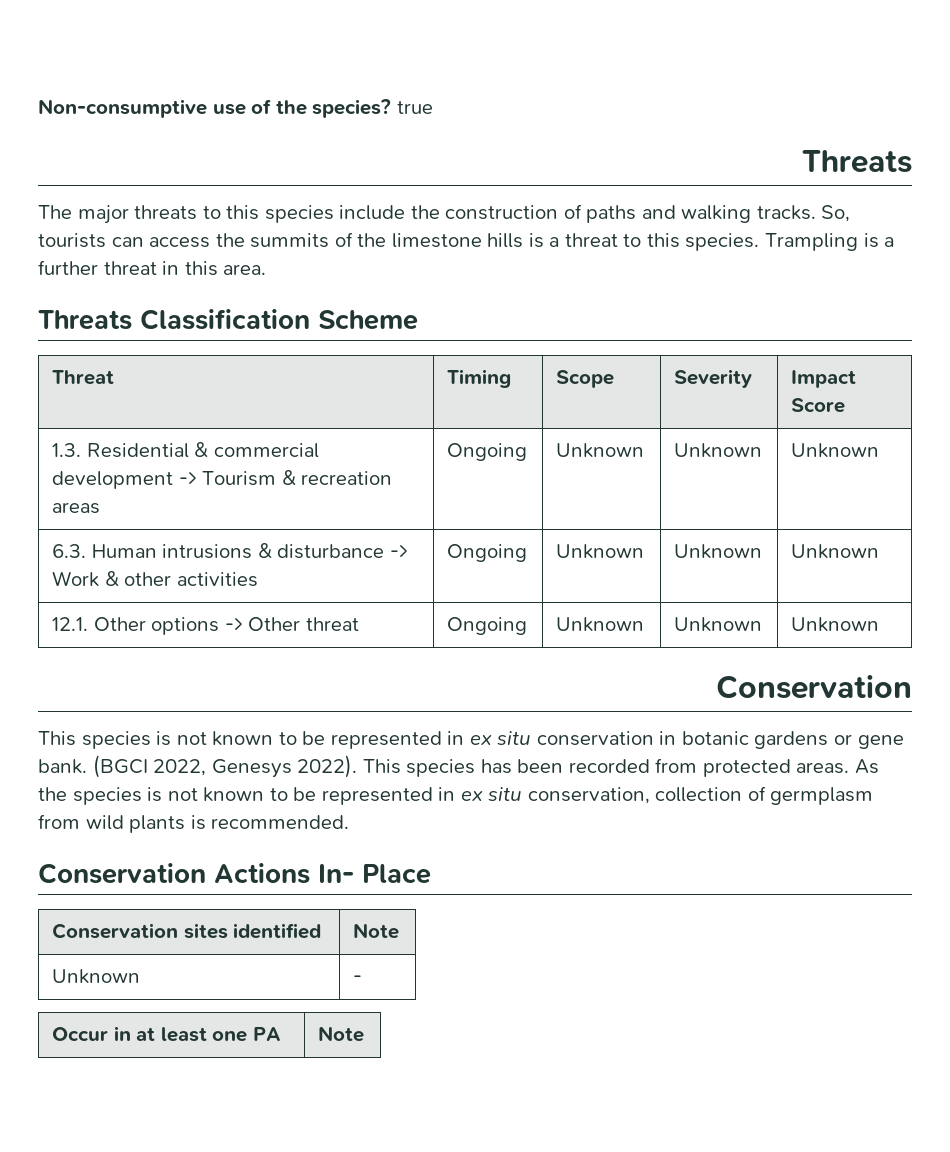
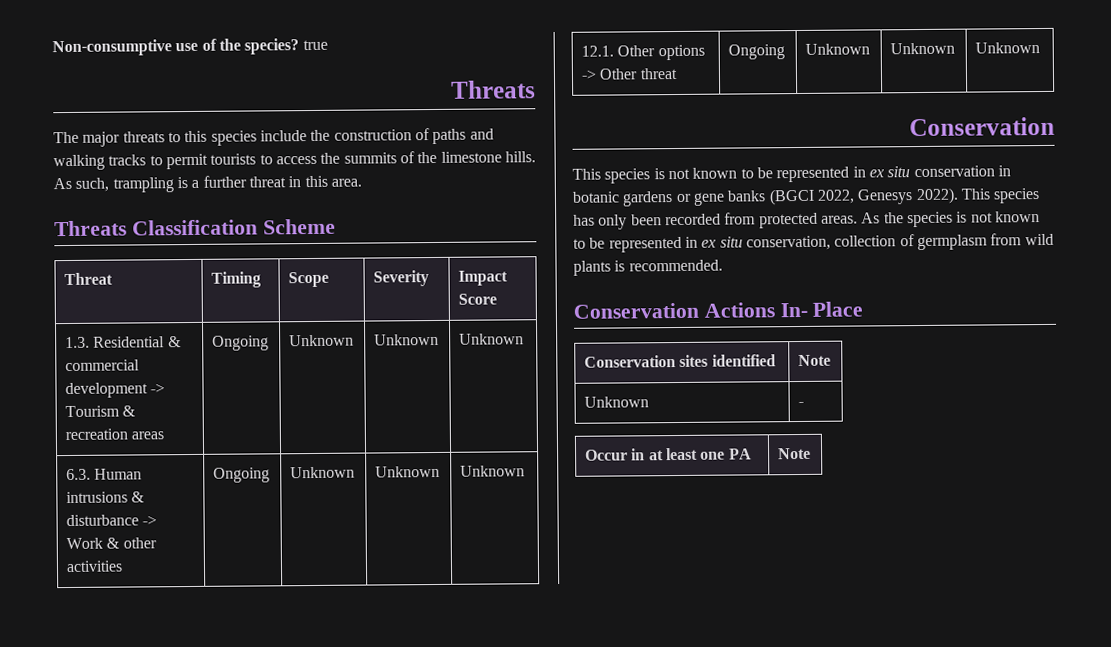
- The major threats to this species include the construction of paths and walking tracks. So, tourists can access the summits of the limestone hills is a threat to this species. Trampling is a further threat in this area.
+ The major threats to this species include the construction of paths and walking tracks to permit tourists to access the summits of the limestone hills. As such, trampling is a further threat in this area.
- This species is not known to be represented in ex situ conservation in botanic gardens or gene bank. (BGCI 2022, Genesys 2022).
+ This species is not known to be represented in ex situ conservation in botanic gardens or gene banks (BGCI 2022, Genesys 2022).
- This species has been recorded from protected areas.
+ This species has only been recorded from protected areas.

